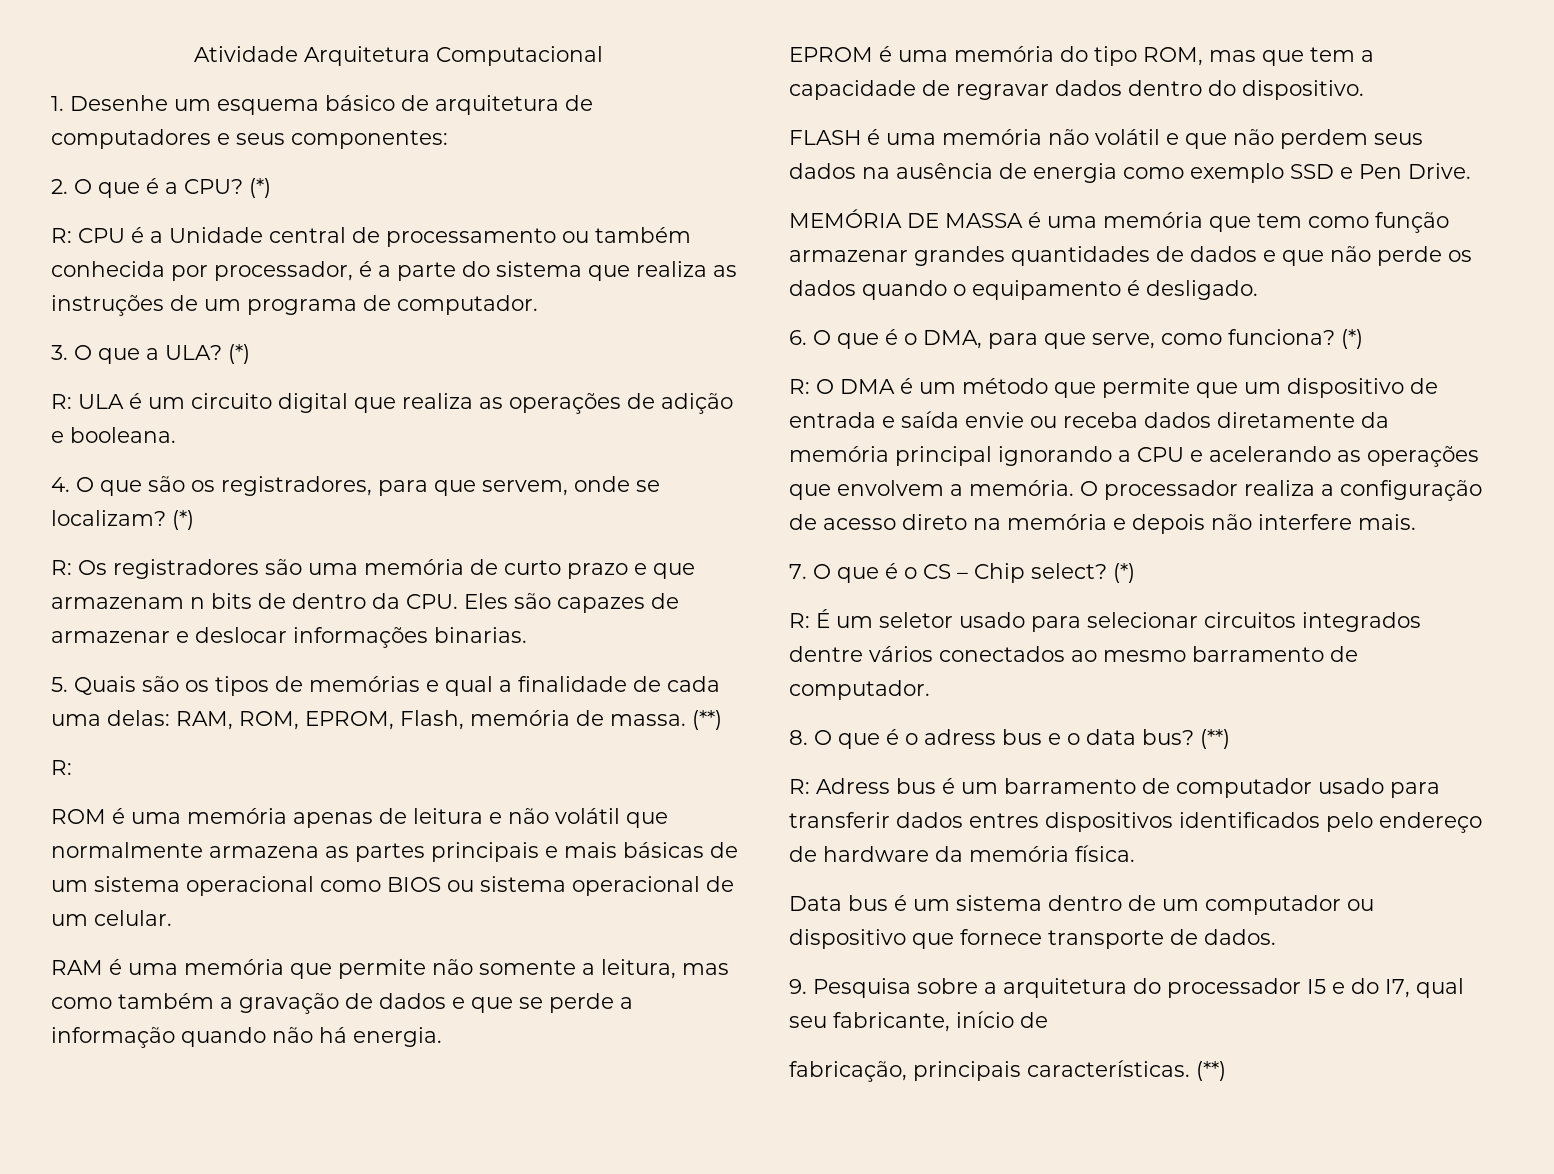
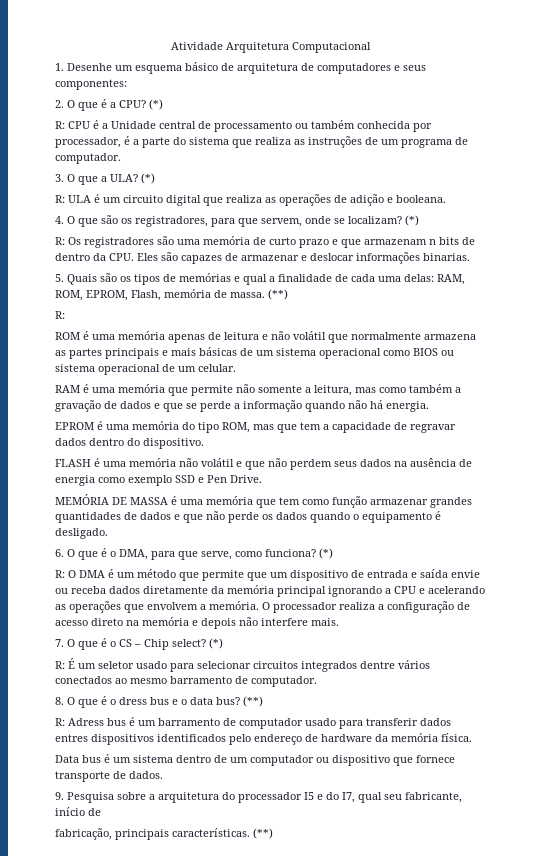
- 8. O que é o adress bus e o data bus?
+ 8. O que é o dress bus e o data bus?

